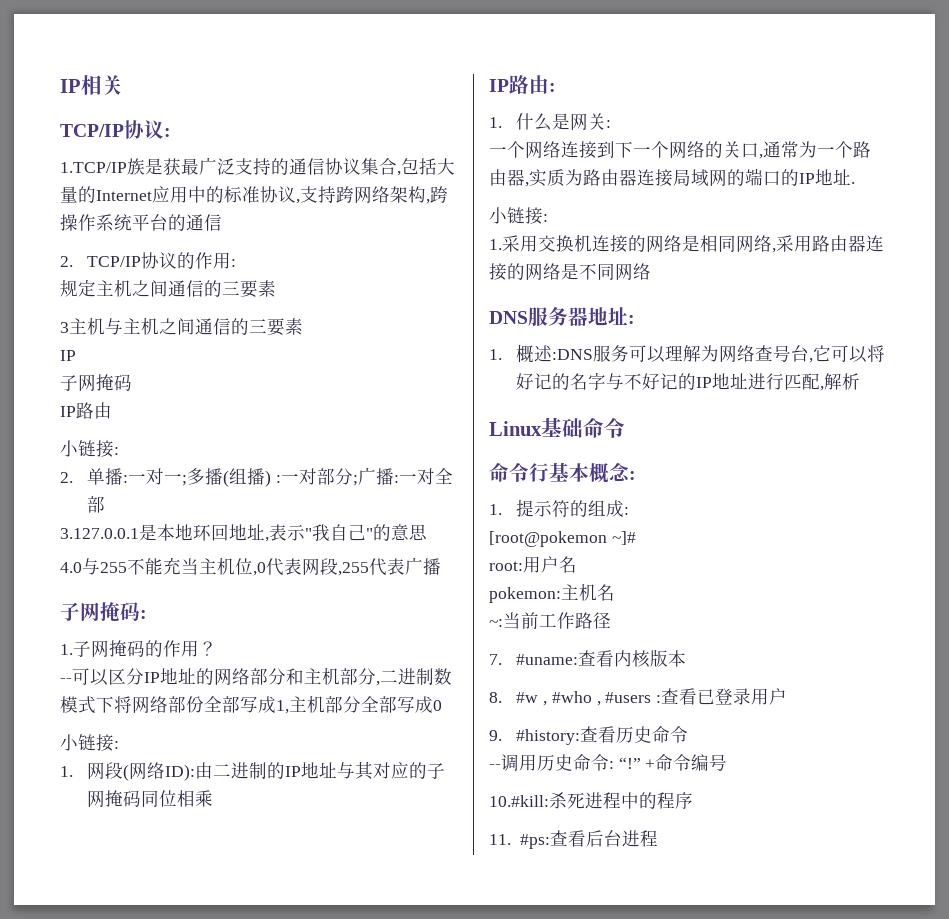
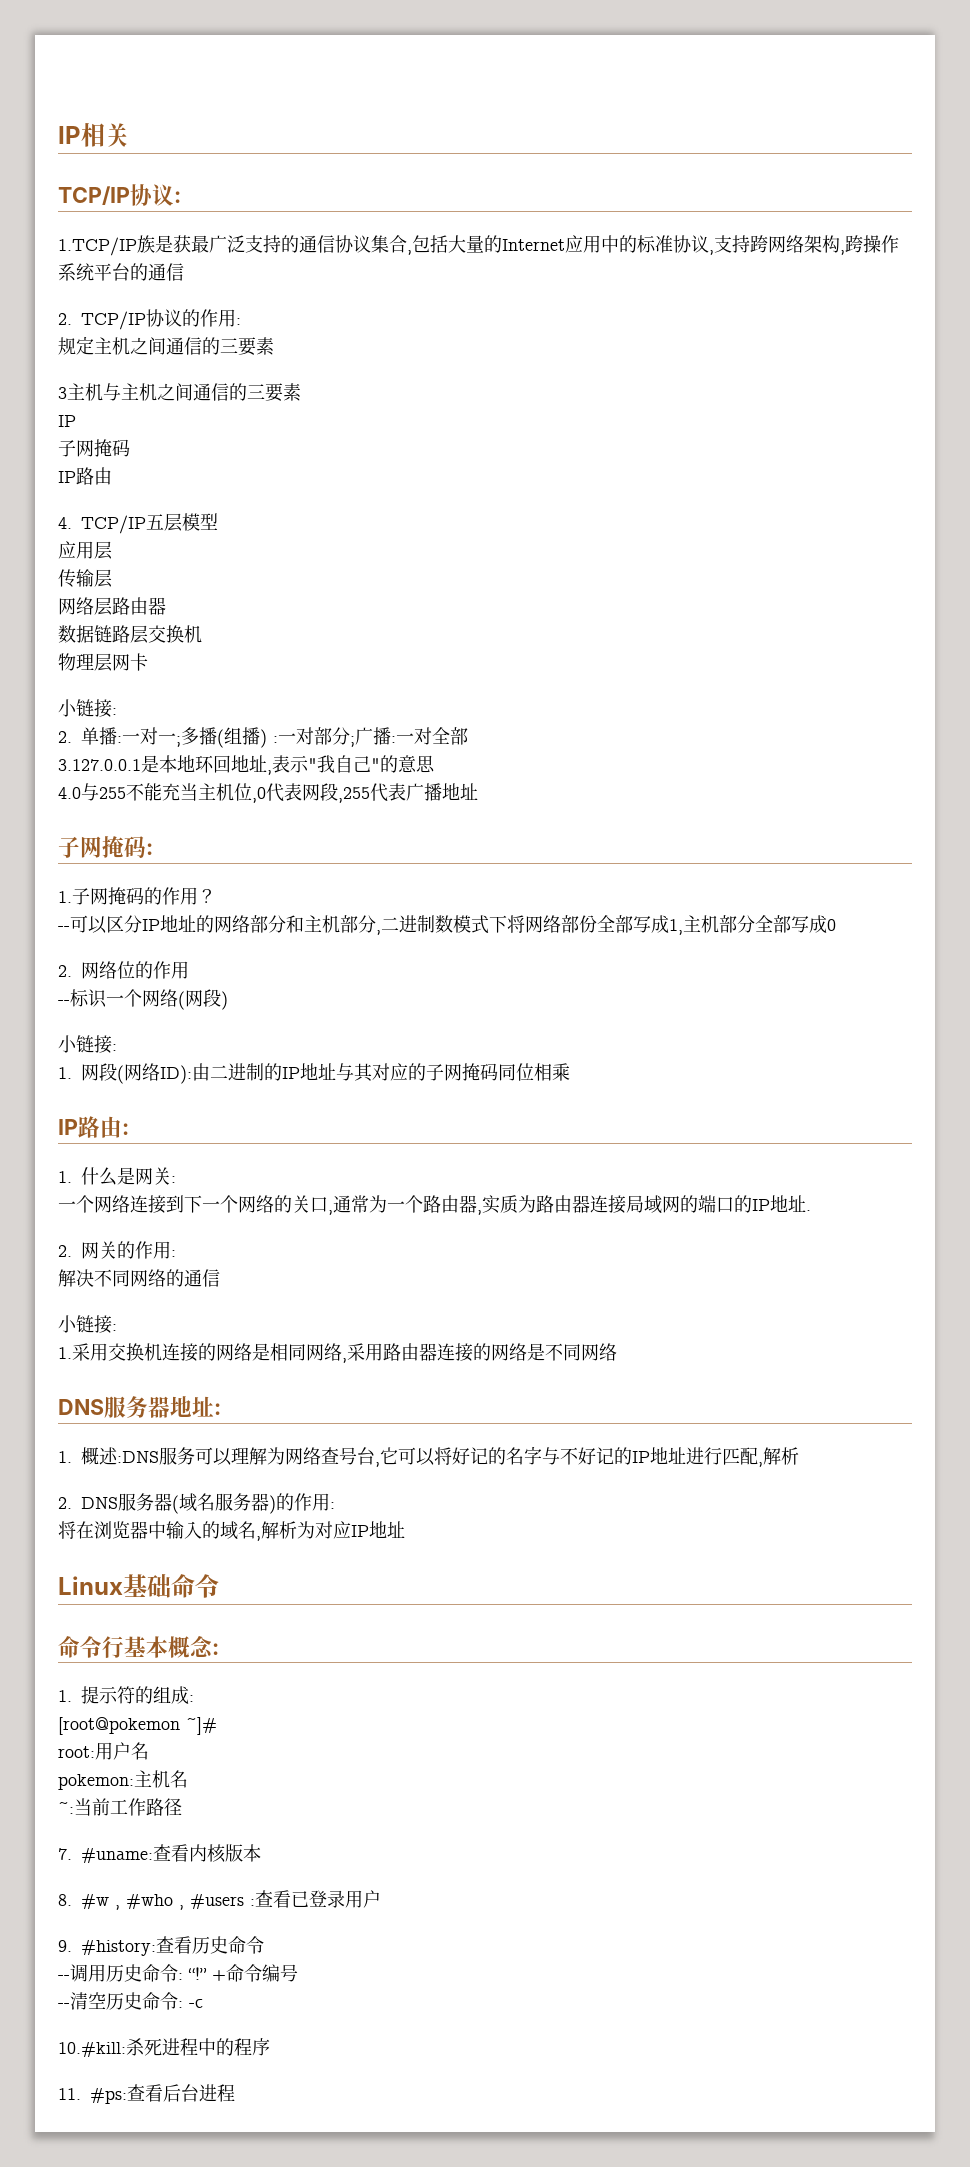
+ 4. TCP/IP五层模型
+ 应用层
+ 传输层
+ 网络层路由器
+ 数据链路层交换机
+ 物理层网卡
- 4.0与255不能充当主机位,0代表网段,255代表广播
+ 4.0与255不能充当主机位,0代表网段,255代表广播地址
+ 2.网络位的作用
+ --标识一个网络(网段)
+ 2.网关的作用:
+ 解决不同网络的通信
+ 2. DNS服务器(域名服务器)的作用:
+ 将在浏览器中输入的域名,解析为对应IP地址
+ --清空历史命令: -c

